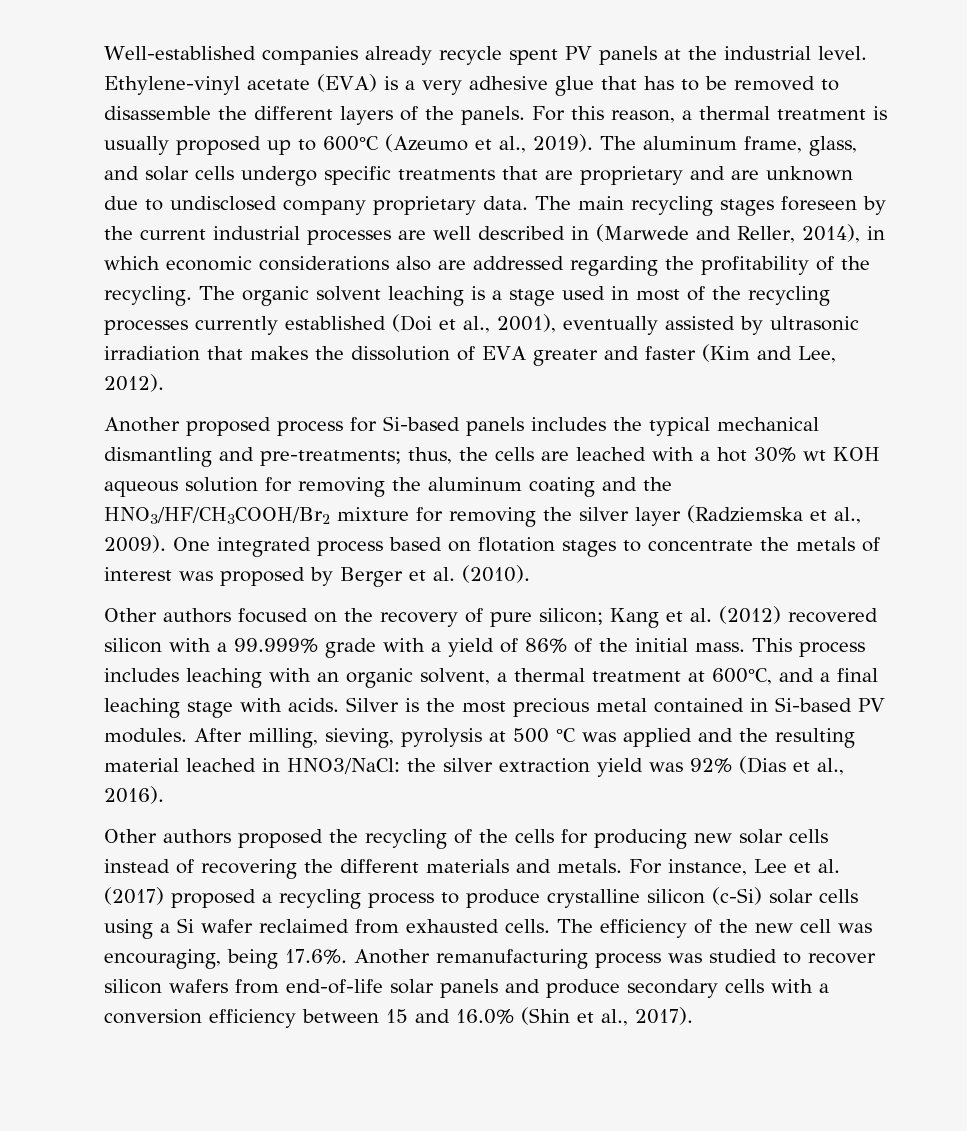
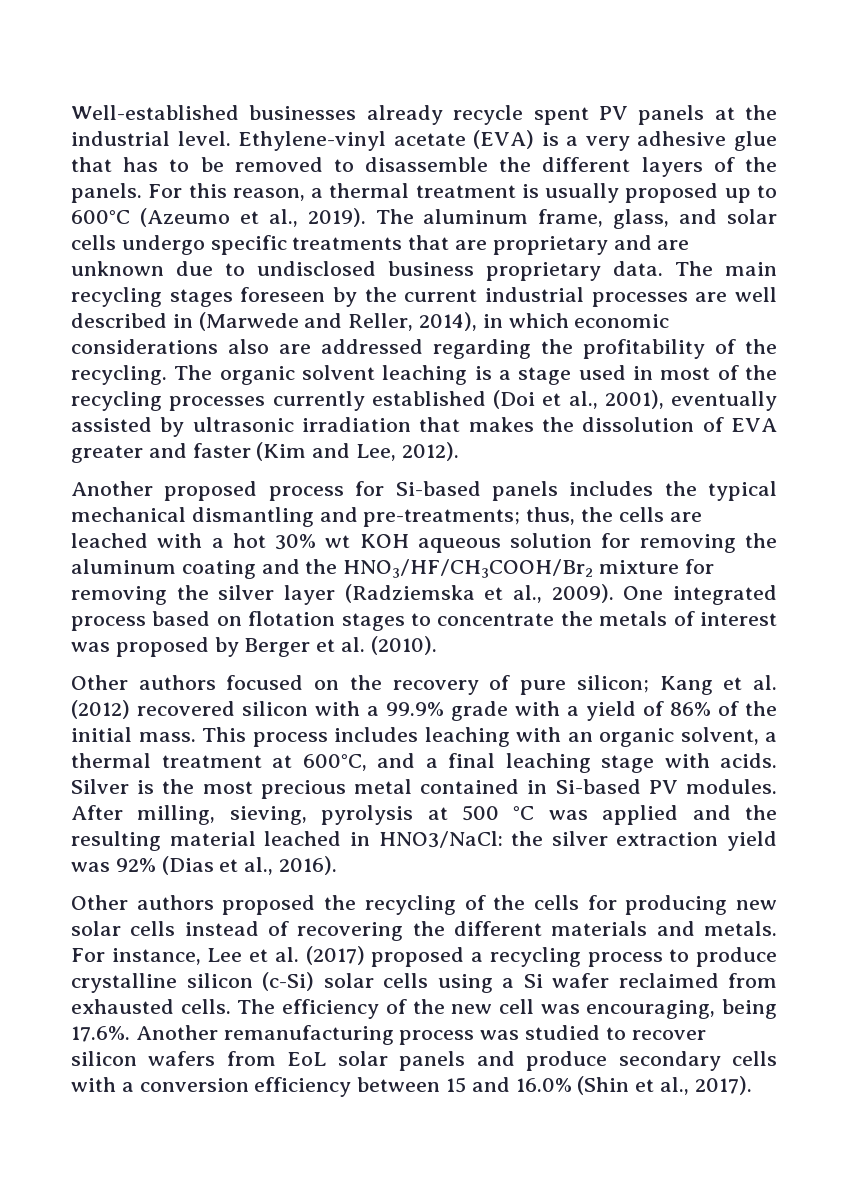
- Well-established companies already recycle spent PV panels at the industrial level.
+ Well-established businesses already recycle spent PV panels at the industrial level.
- The aluminum frame, glass, and solar cells undergo specific treatments that are proprietary and are unknown due to undisclosed company proprietary data.
+ The aluminum frame, glass, and solar cells undergo specific treatments that are proprietary and are unknown due to undisclosed business proprietary data.
- Other authors focused on the recovery of pure silicon; Kang et al. (2012) recovered silicon with a 99.999% grade with a yield of 86% of the initial mass.
+ Other authors focused on the recovery of pure silicon; Kang et al. (2012) recovered silicon with a 99.9% grade with a yield of 86% of the initial mass.
- The efficiency of the new cell was encouraging, being 17.6%. Another remanufacturing process was studied to recover silicon wafers from end-of-life solar panels and produce secondary cells with a conversion efficiency between 15 and 16.0% (Shin et al., 2017).
+ The efficiency of the new cell was encouraging, being 17.6%. Another remanufacturing process was studied to recover silicon wafers from EoL solar panels and produce secondary cells with a conversion efficiency between 15 and 16.0% (Shin et al., 2017).

